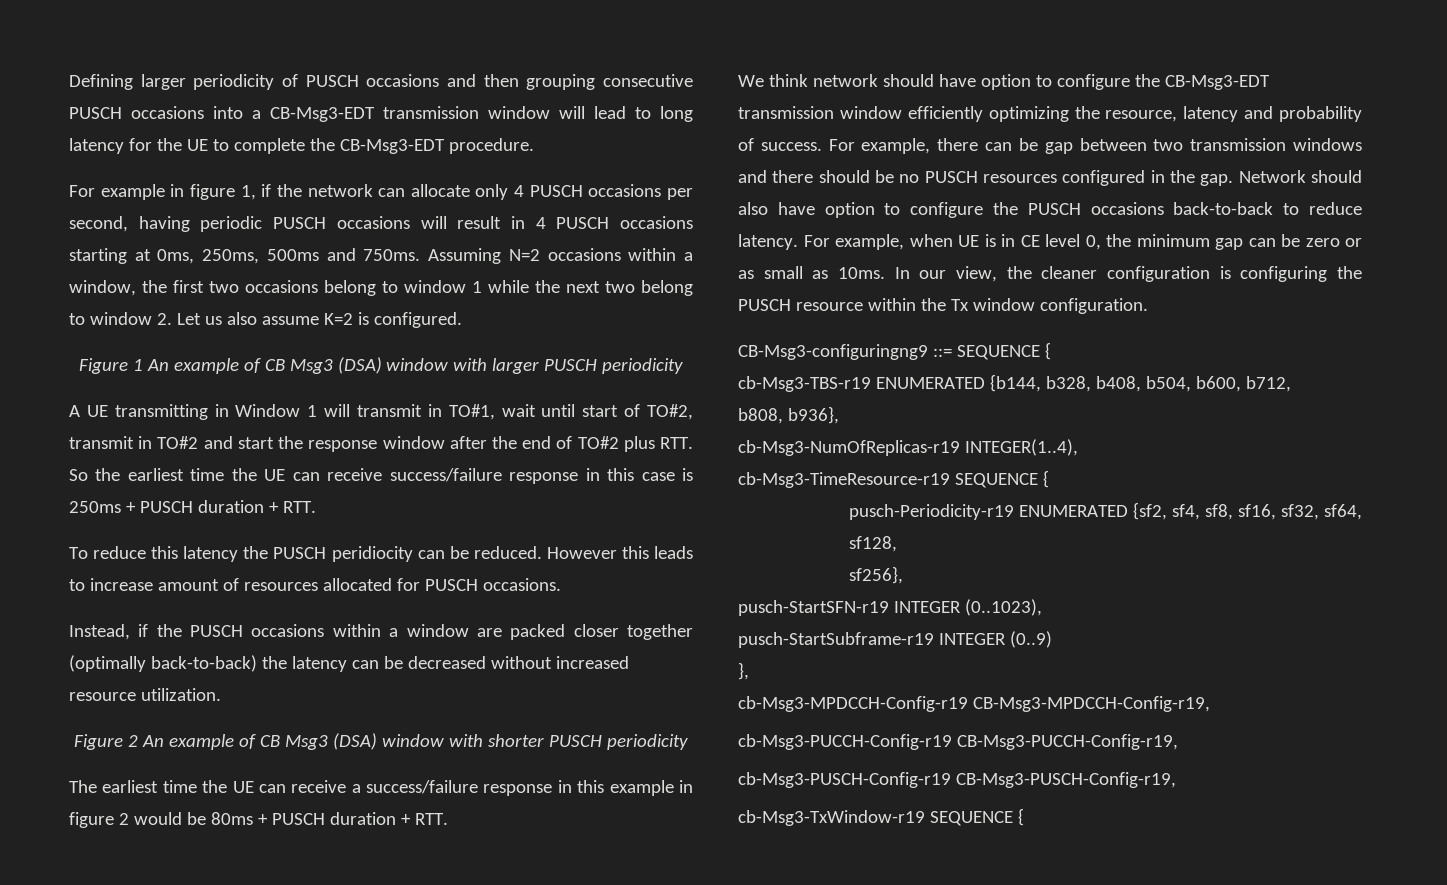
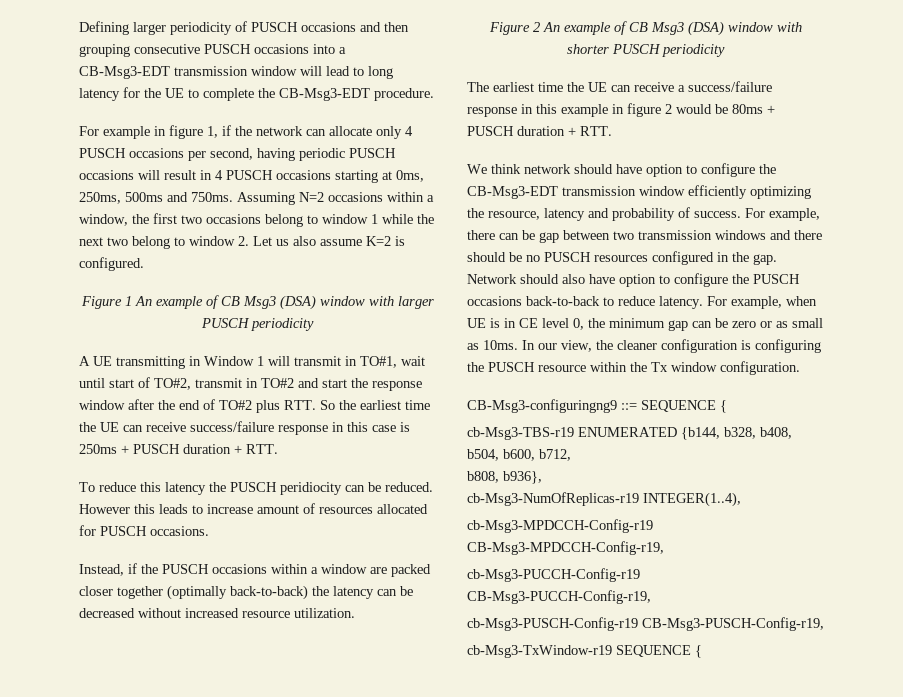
- cb-Msg3-TimeResource-r19 SEQUENCE {
- pusch-Periodicity-r19 ENUMERATED {sf2, sf4, sf8, sf16, sf32, sf64, sf128,
- sf256},
- pusch-StartSFN-r19 INTEGER (0..1023),
- pusch-StartSubframe-r19 INTEGER (0..9)
- },

